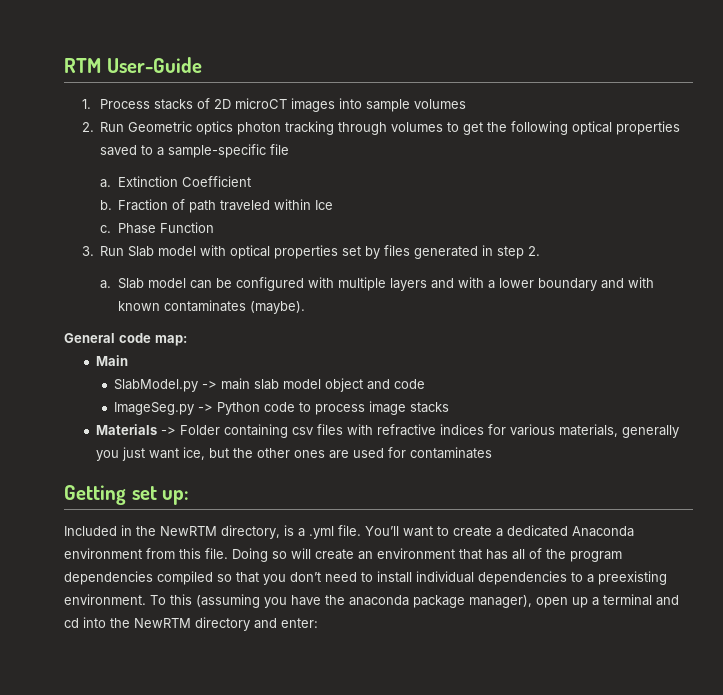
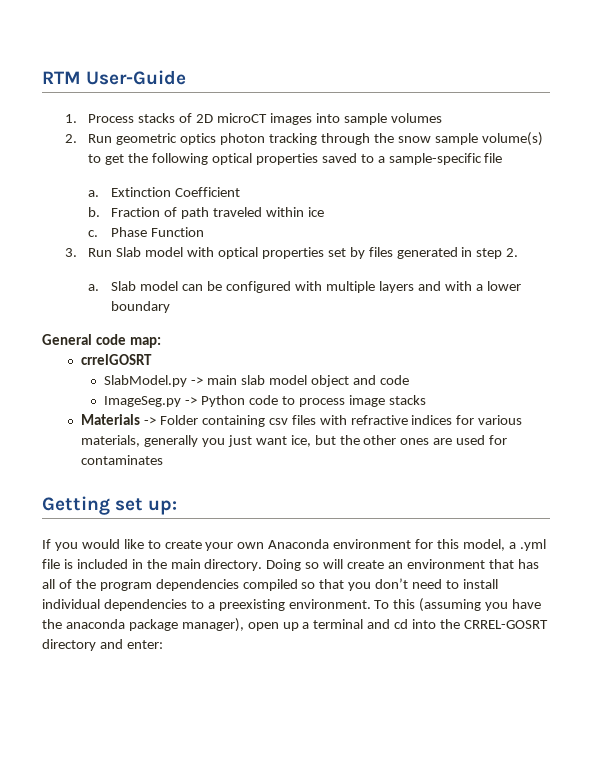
- 2. Run Geometric optics photon tracking through volumes to get the following optical properties saved to a sample-specific file
+ 2. Run geometric optics photon tracking through the snow sample volume(s) to get the following optical properties saved to a sample-specific file
- Fraction of path traveled within Ice
+ Fraction of path traveled within ice
- Slab model can be configured with multiple layers and with a lower boundary and with known contaminates (maybe).
+ Slab model can be configured with multiple layers and with a lower boundary
- Main
+ crrelGOSRT
- Included in the NewRTM directory, is a .yml file. You’ll want to create a dedicated Anaconda environment from this file.
+ If you would like to create your own Anaconda environment for this model, a .yml file is included in the main directory.
- To this (assuming you have the anaconda package manager), open up a terminal and cd into the NewRTM directory and enter:
+ To this (assuming you have the anaconda package manager), open up a terminal and cd into the CRREL-GOSRT directory and enter:

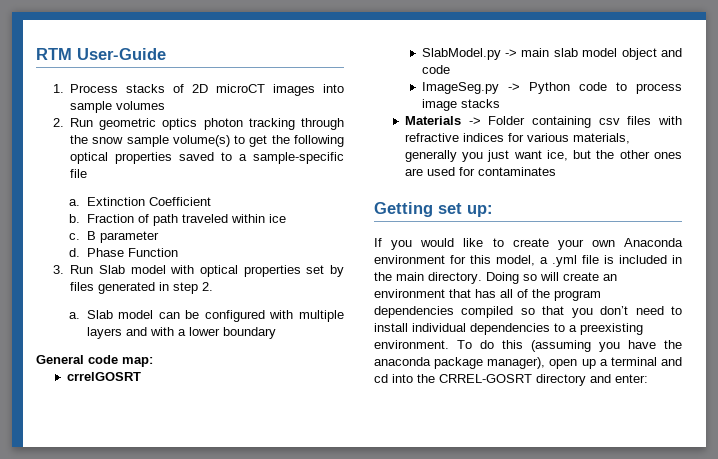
+ B parameter
+ d.
- To this (assuming you have the anaconda package manager), open up a terminal and cd into the CRREL-GOSRT directory and enter:
+ To do this (assuming you have the anaconda package manager), open up a terminal and cd into the CRREL-GOSRT directory and enter:

